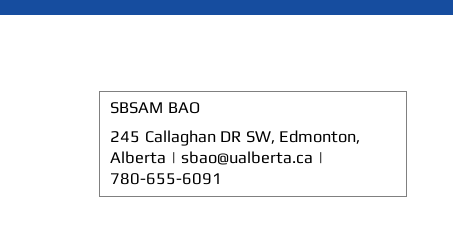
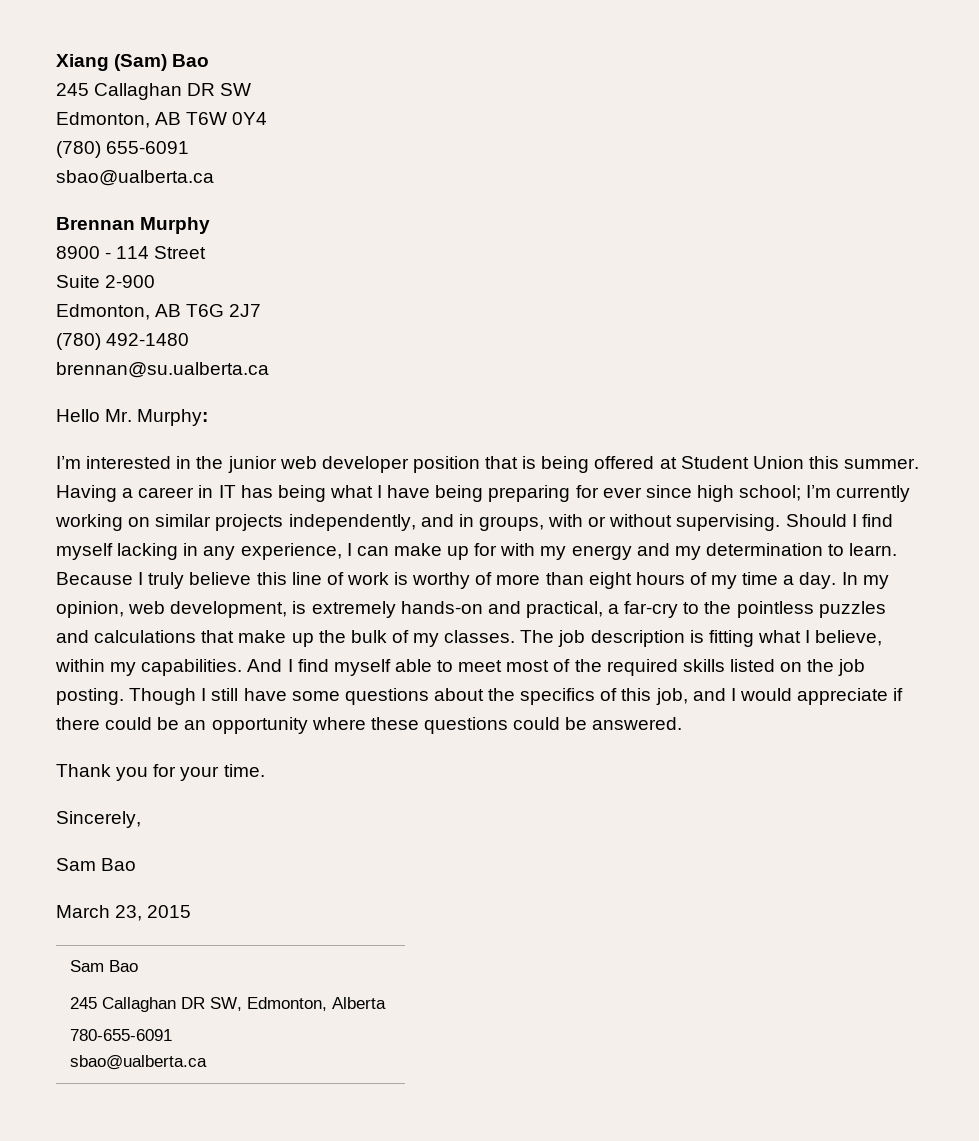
- SBSAM BAO
- 245 Callaghan DR SW, Edmonton, Alberta | sbao@ualberta.ca | 780-655-6091
+ Xiang (Sam) Bao
+ 245 Callaghan DR SW
+ Edmonton, AB T6W 0Y4
+ (780) 655-6091
+ sbao@ualberta.ca
+ Brennan Murphy
+ 8900 - 114 Street
+ Suite 2-900
+ Edmonton, AB T6G 2J7
+ (780) 492-1480
+ brennan@su.ualberta.ca
+ Hello Mr. Murphy:
+ I’m interested in the junior web developer position that is being offered at Student Union this summer. Having a career in IT has being what I have being preparing for ever since high school; I’m currently working on similar projects independently, and in groups, with or without supervising. Should I find myself lacking in any experience, I can make up for with my energy and my determination to learn. Because I truly believe this line of work is worthy of more than eight hours of my time a day. In my opinion, web development, is extremely hands-on and practical, a far-cry to the pointless puzzles and calculations that make up the bulk of my classes. The job description is fitting what I believe, within my capabilities. And I find myself able to meet most of the required skills listed on the job posting. Though I still have some questions about the specifics of this job, and I would appreciate if there could be an opportunity where these questions could be answered.
+ Thank you for your time.
+ Sincerely,
+ Sam Bao
+ March 23, 2015
+ Sam Bao
+ 245 Callaghan DR SW, Edmonton, Alberta
+ 780-655-6091
+ sbao@ualberta.ca

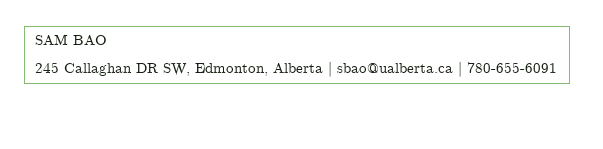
- Xiang (Sam) Bao
- 245 Callaghan DR SW
- Edmonton, AB T6W 0Y4
- (780) 655-6091
- sbao@ualberta.ca
- Brennan Murphy
- 8900 - 114 Street
- Suite 2-900
- Edmonton, AB T6G 2J7
- (780) 492-1480
- brennan@su.ualberta.ca
- Hello Mr. Murphy:
- I’m interested in the junior web developer position that is being offered at Student Union this summer. Having a career in IT has being what I have being preparing for ever since high school; I’m currently working on similar projects independently, and in groups, with or without supervising. Should I find myself lacking in any experience, I can make up for with my energy and my determination to learn. Because I truly believe this line of work is worthy of more than eight hours of my time a day. In my opinion, web development, is extremely hands-on and practical, a far-cry to the pointless puzzles and calculations that make up the bulk of my classes. The job description is fitting what I believe, within my capabilities. And I find myself able to meet most of the required skills listed on the job posting. Though I still have some questions about the specifics of this job, and I would appreciate if there could be an opportunity where these questions could be answered.
- Thank you for your time.
- Sincerely,
- Sam Bao
- March 23, 2015
- Sam Bao
- 245 Callaghan DR SW, Edmonton, Alberta
- 780-655-6091
- sbao@ualberta.ca
+ SAM BAO
+ 245 Callaghan DR SW, Edmonton, Alberta | sbao@ualberta.ca | 780-655-6091

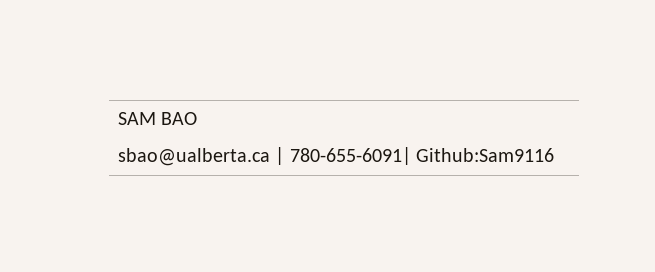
  SAM BAO
- 245 Callaghan DR SW, Edmonton, Alberta | sbao@ualberta.ca | 780-655-6091
+ sbao@ualberta.ca | 780-655-6091| Github:Sam9116

